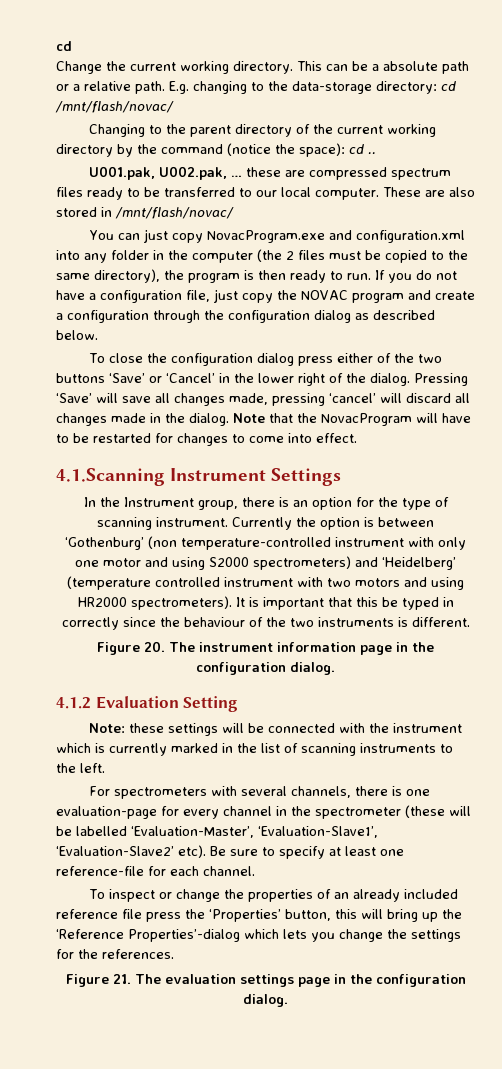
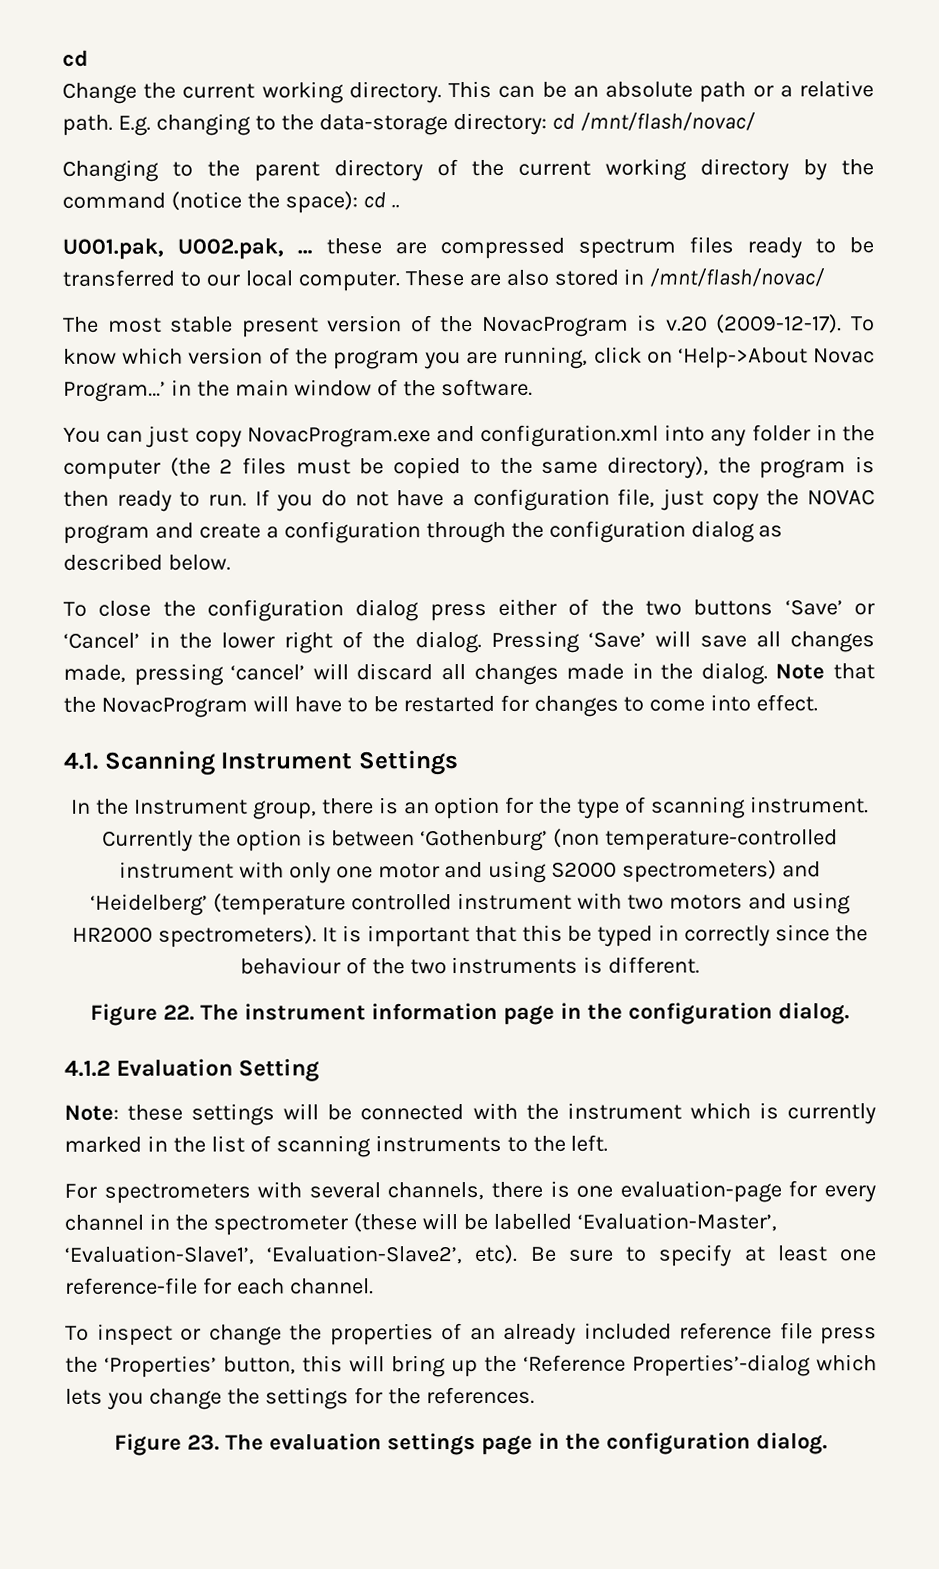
- This can be a absolute path or a relative path.
+ This can be an absolute path or a relative path.
+ The most stable present version of the NovacProgram is v.20 (2009-12-17). To know which version of the program you are running, click on ‘Help->About Novac Program…’ in the main window of the software.
- 4.1.Scanning Instrument Settings
+ 4.1. Scanning Instrument Settings
- Figure 20. The instrument information page in the configuration dialog.
+ Figure 22. The instrument information page in the configuration dialog.
- For spectrometers with several channels, there is one evaluation-page for every channel in the spectrometer (these will be labelled ‘Evaluation-Master’, ‘Evaluation-Slave1’, ‘Evaluation-Slave2’ etc).
+ For spectrometers with several channels, there is one evaluation-page for every channel in the spectrometer (these will be labelled ‘Evaluation-Master’, ‘Evaluation-Slave1’, ‘Evaluation-Slave2’, etc).
- Figure 21. The evaluation settings page in the configuration dialog.
+ Figure 23. The evaluation settings page in the configuration dialog.

